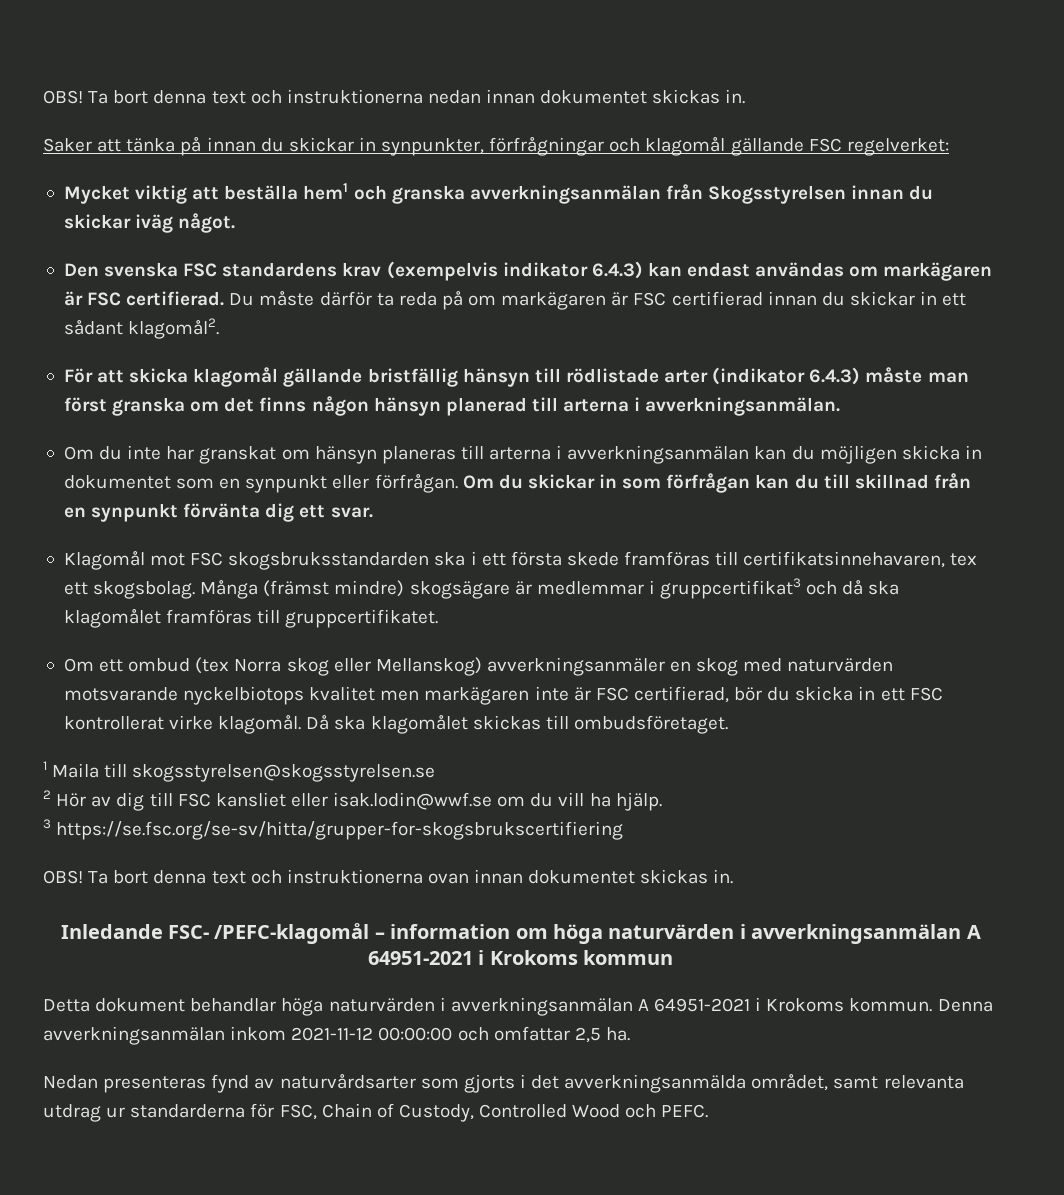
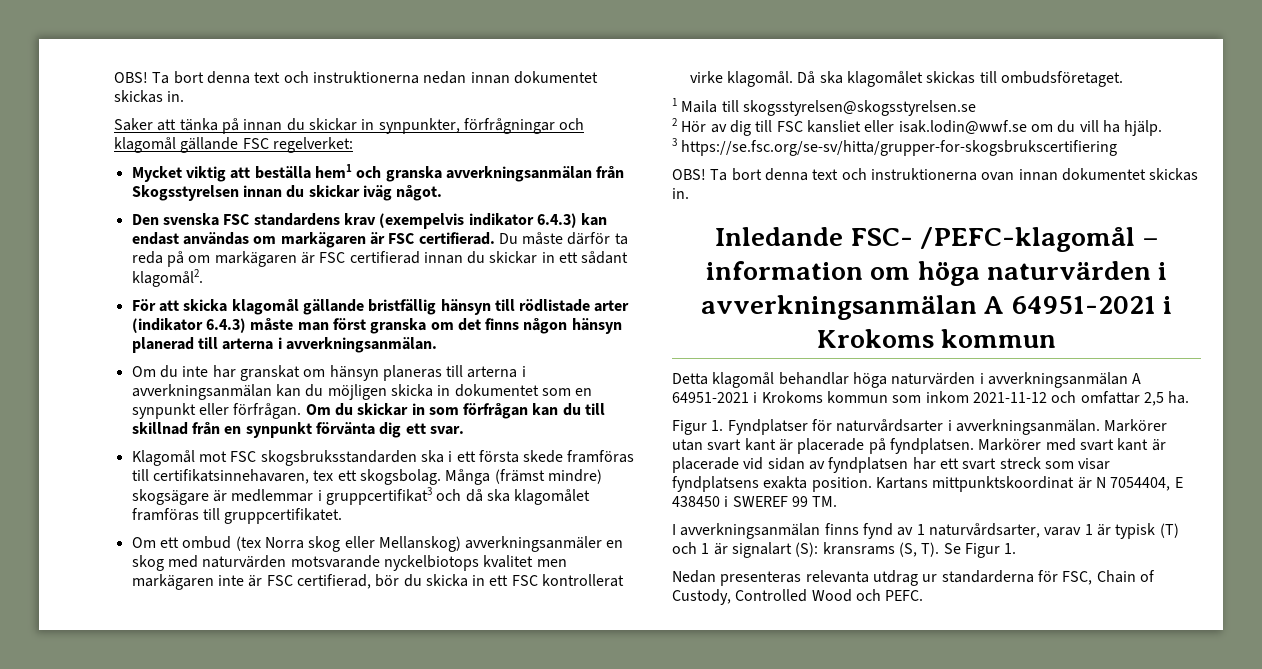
- Detta dokument behandlar höga naturvärden i avverkningsanmälan A 64951-2021 i Krokoms kommun. Denna avverkningsanmälan inkom 2021-11-12 00:00:00 och omfattar 2,5 ha.
+ Detta klagomål behandlar höga naturvärden i avverkningsanmälan A 64951-2021 i Krokoms kommun som inkom 2021-11-12 och omfattar 2,5 ha.
- Nedan presenteras fynd av naturvårdsarter som gjorts i det avverkningsanmälda området, samt relevanta utdrag ur standarderna för FSC, Chain of Custody, Controlled Wood och PEFC.
+ Figur 1. Fyndplatser för naturvårdsarter i avverkningsanmälan. Markörer utan svart kant är placerade på fyndplatsen. Markörer med svart kant är placerade vid sidan av fyndplatsen har ett svart streck som visar fyndplatsens exakta position. Kartans mittpunktskoordinat är N 7054404, E 438450 i SWEREF 99 TM.
+ I avverkningsanmälan finns fynd av 1 naturvårdsarter, varav 1 är typisk (T) och 1 är signalart (S): kransrams (S, T). Se Figur 1.
+ Nedan presenteras relevanta utdrag ur standarderna för FSC, Chain of Custody, Controlled Wood och PEFC.

